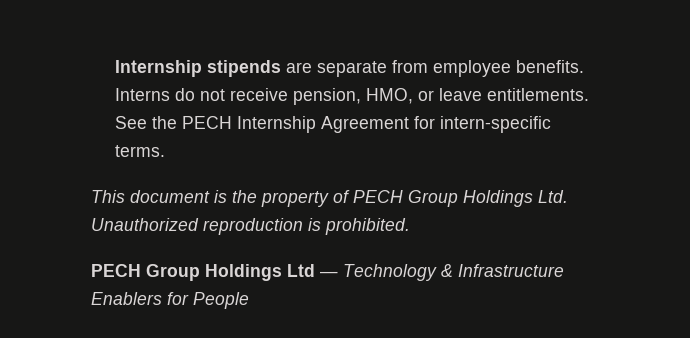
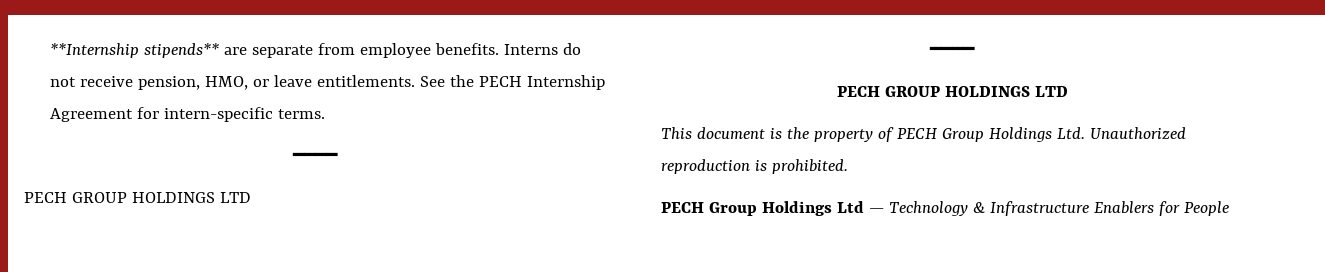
- Internship stipends are separate from employee benefits.
+ **Internship stipends** are separate from employee benefits.
  See the PECH Internship Agreement for intern-specific terms.
+ ━━━━
+ PECH GROUP HOLDINGS LTD
+ ━━━━
+ PECH GROUP HOLDINGS LTD

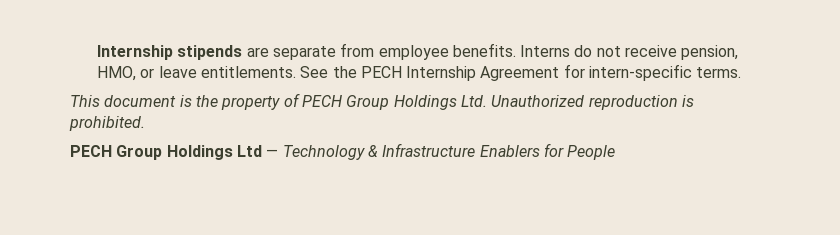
- **Internship stipends** are separate from employee benefits.
+ Internship stipends are separate from employee benefits.
  See the PECH Internship Agreement for intern-specific terms.
- ━━━━
- PECH GROUP HOLDINGS LTD
- ━━━━
- PECH GROUP HOLDINGS LTD

